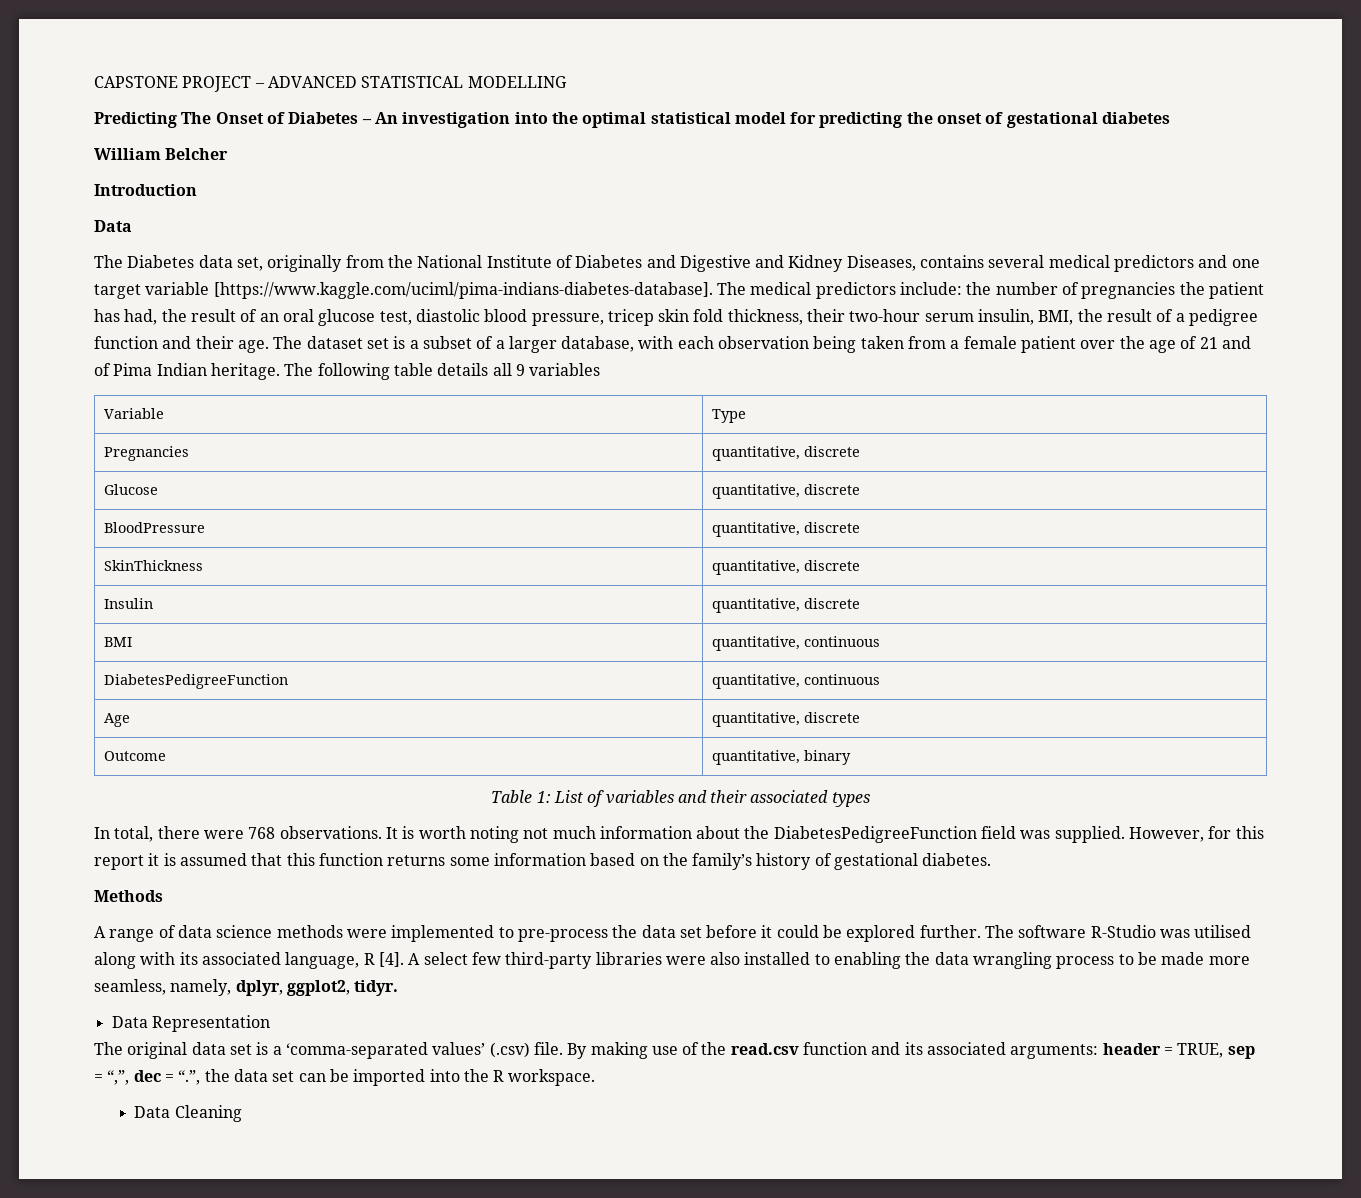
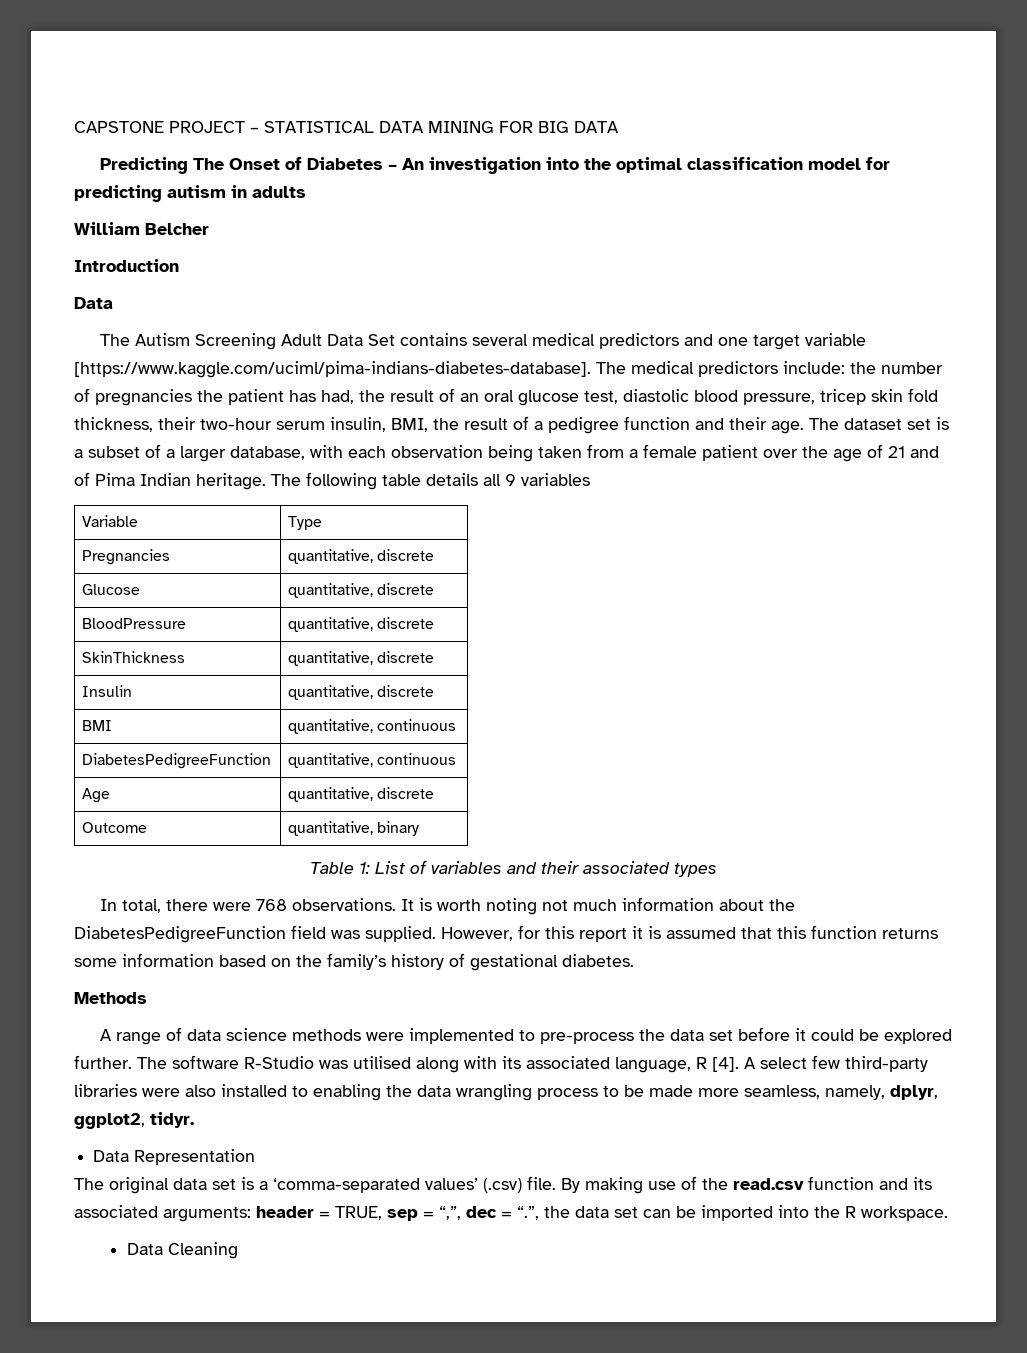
- CAPSTONE PROJECT – ADVANCED STATISTICAL MODELLING
+ CAPSTONE PROJECT – STATISTICAL DATA MINING FOR BIG DATA
- Predicting The Onset of Diabetes – An investigation into the optimal statistical model for predicting the onset of gestational diabetes
+ Predicting The Onset of Diabetes – An investigation into the optimal classification model for predicting autism in adults
- The Diabetes data set, originally from the National Institute of Diabetes and Digestive and Kidney Diseases, contains several medical predictors and one target variable [https://www.kaggle.com/uciml/pima-indians-diabetes-database]. The medical predictors include: the number of pregnancies the patient has had, the result of an oral glucose test, diastolic blood pressure, tricep skin fold thickness, their two-hour serum insulin, BMI, the result of a pedigree function and their age.
+ The Autism Screening Adult Data Set contains several medical predictors and one target variable [https://www.kaggle.com/uciml/pima-indians-diabetes-database]. The medical predictors include: the number of pregnancies the patient has had, the result of an oral glucose test, diastolic blood pressure, tricep skin fold thickness, their two-hour serum insulin, BMI, the result of a pedigree function and their age.

